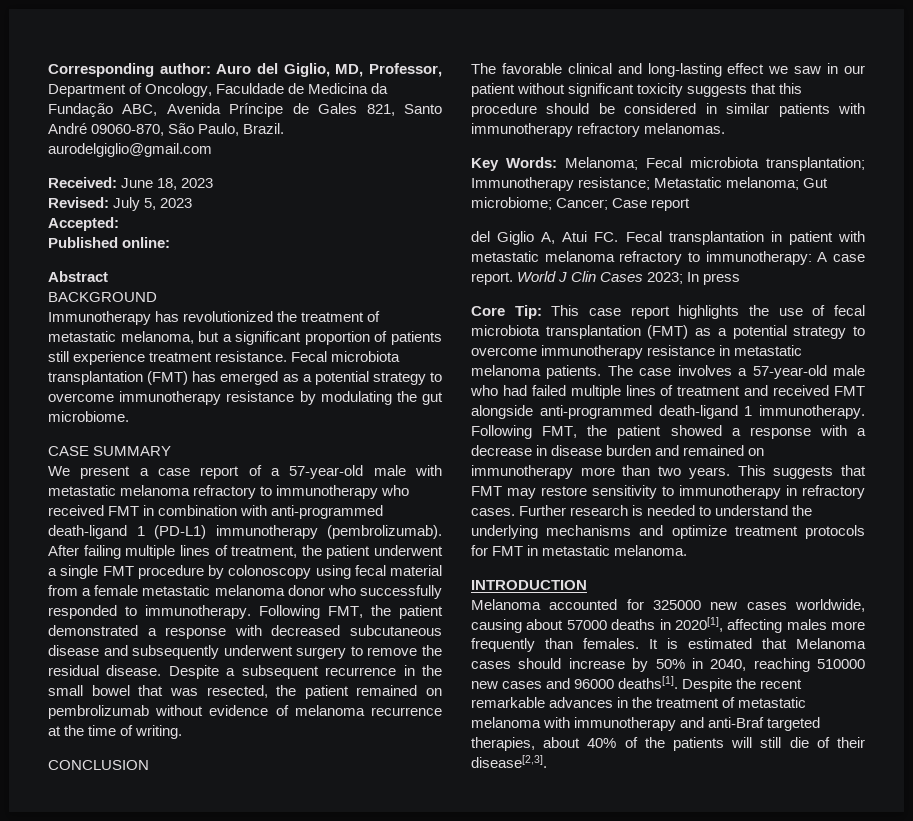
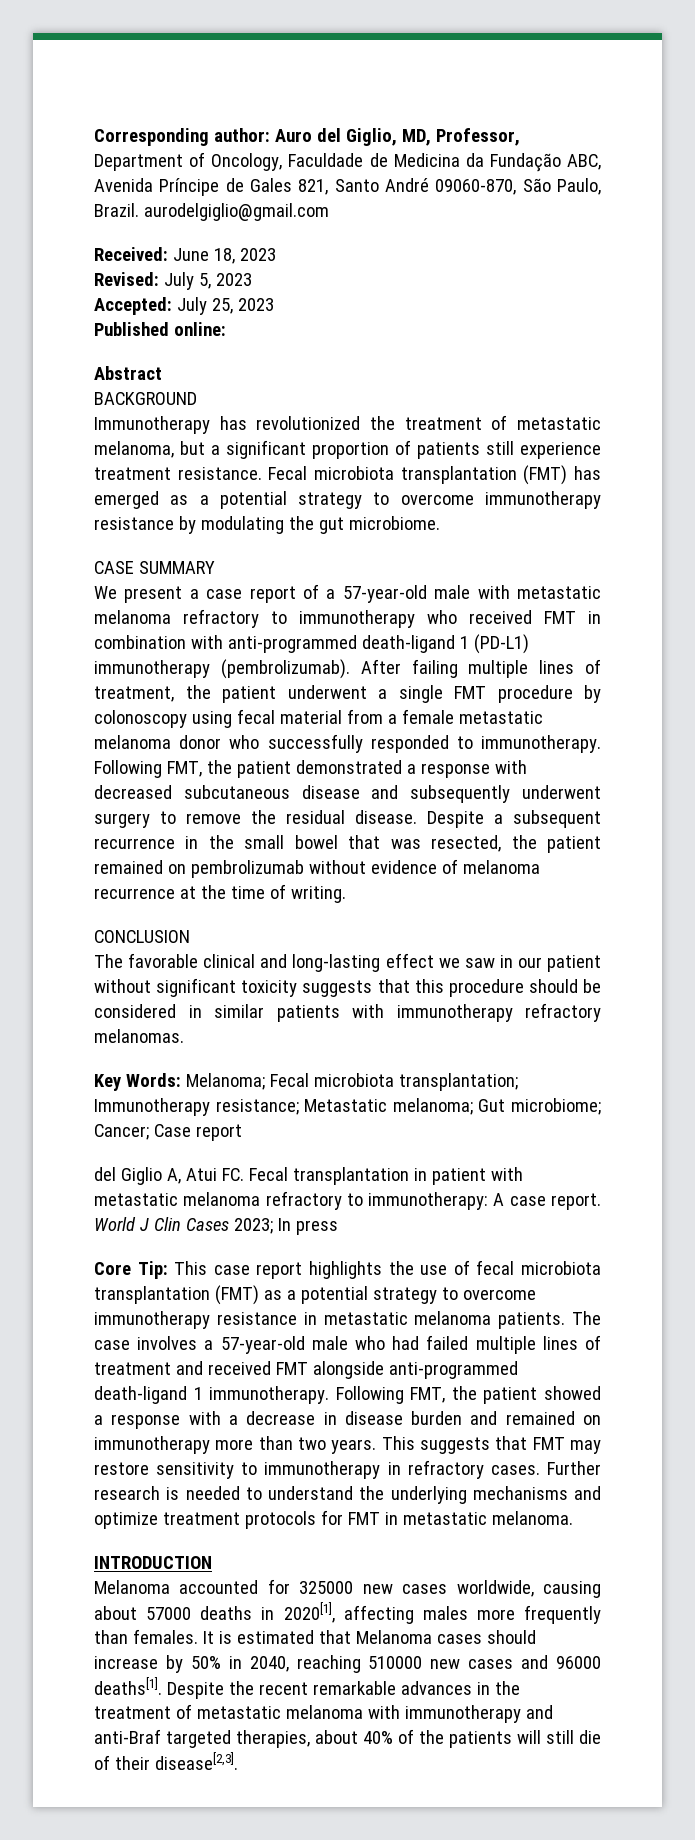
- Accepted:
+ Accepted: July 25, 2023

